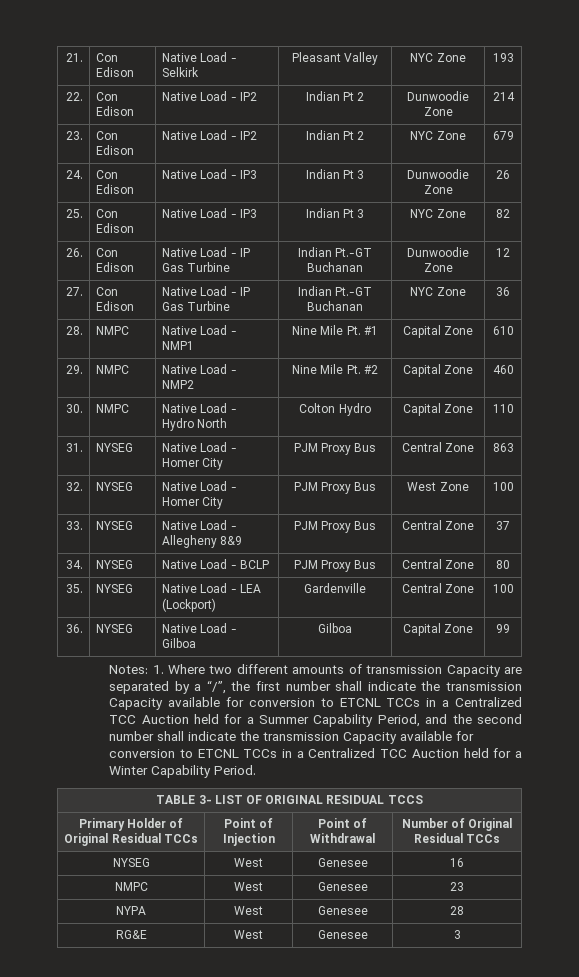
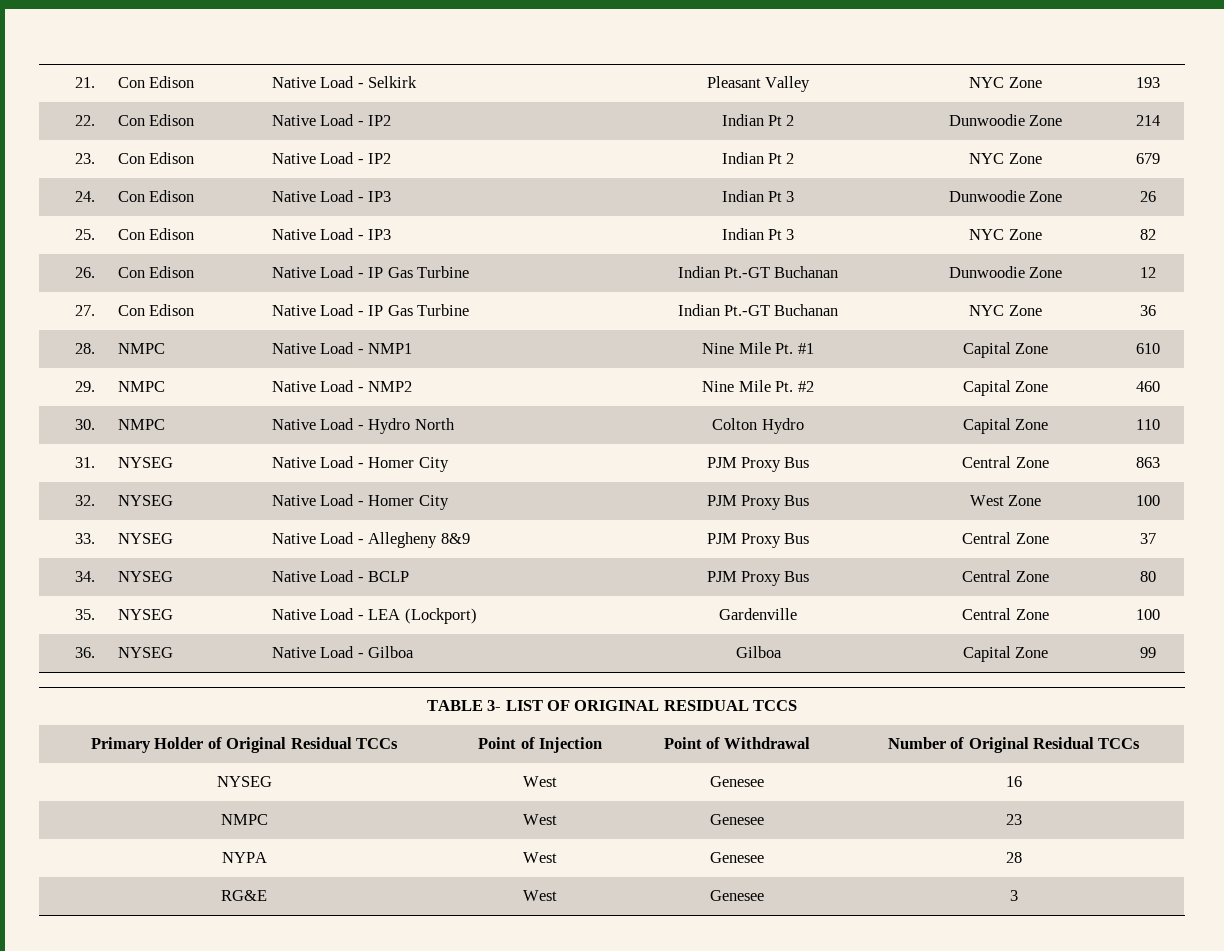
- Notes: 1. Where two different amounts of transmission Capacity are separated by a “/”, the first number shall indicate the transmission Capacity available for conversion to ETCNL TCCs in a Centralized TCC Auction held for a Summer Capability Period, and the second number shall indicate the transmission Capacity available for conversion to ETCNL TCCs in a Centralized TCC Auction held for a Winter Capability Period.

